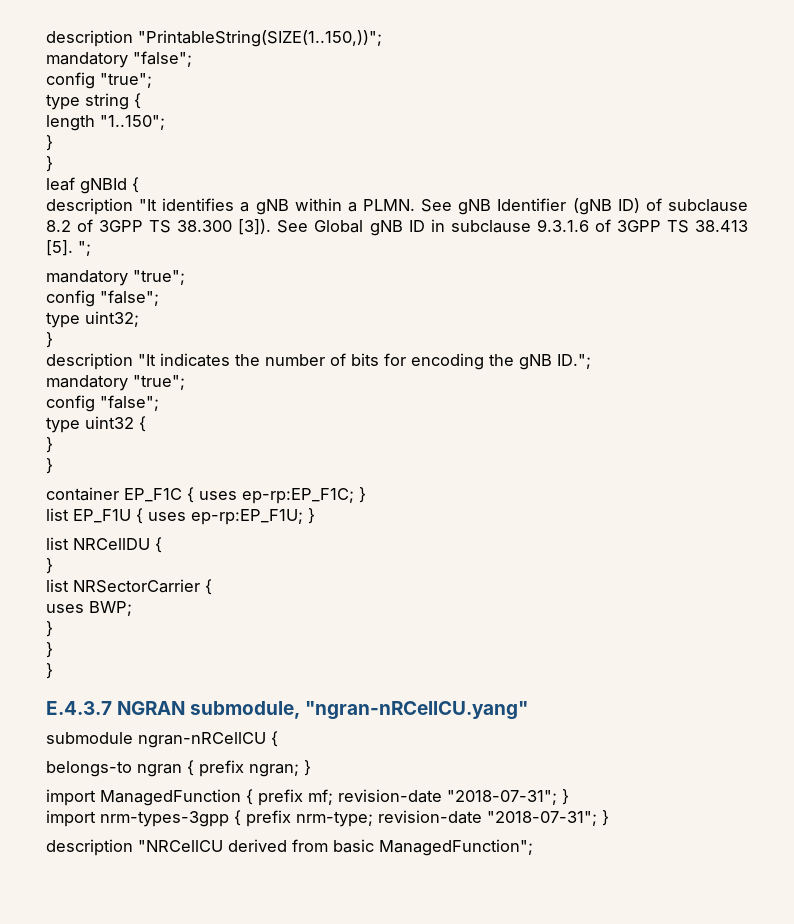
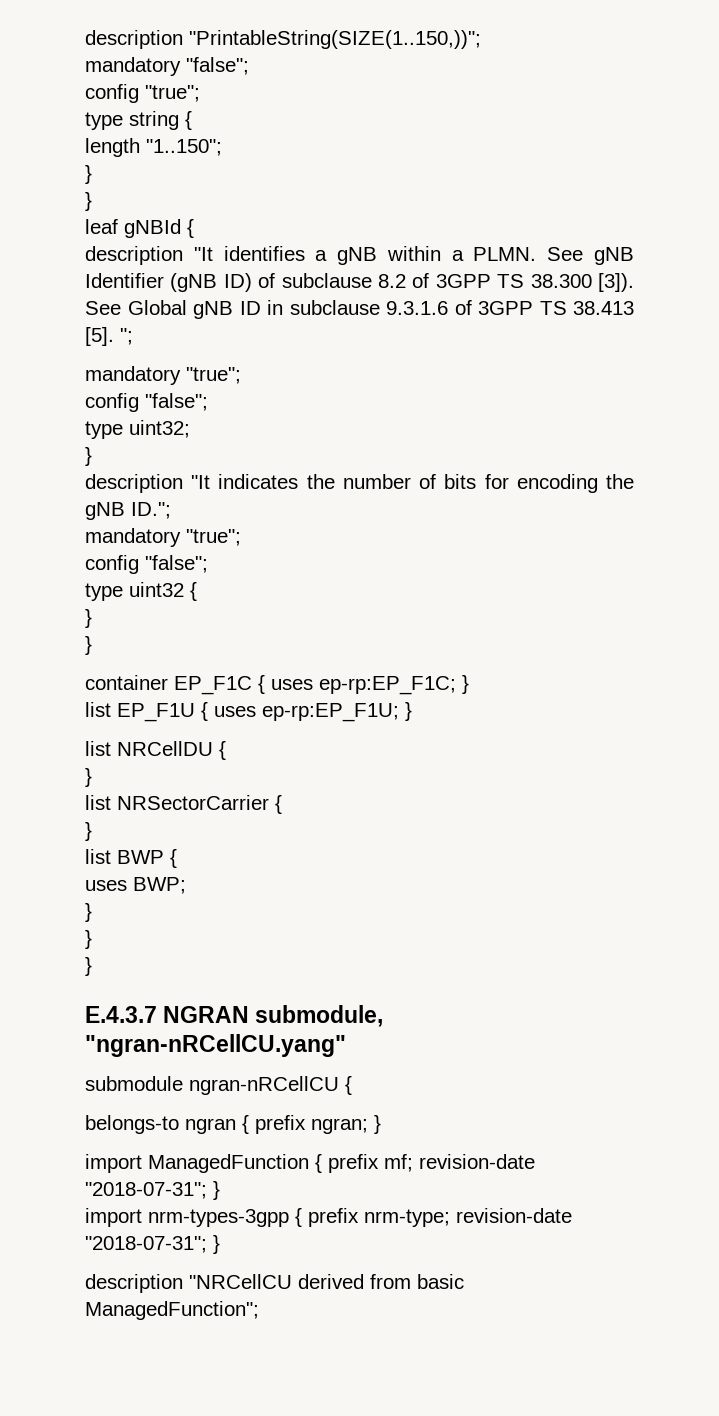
  list NRSectorCarrier {
+ }
+ list BWP {

